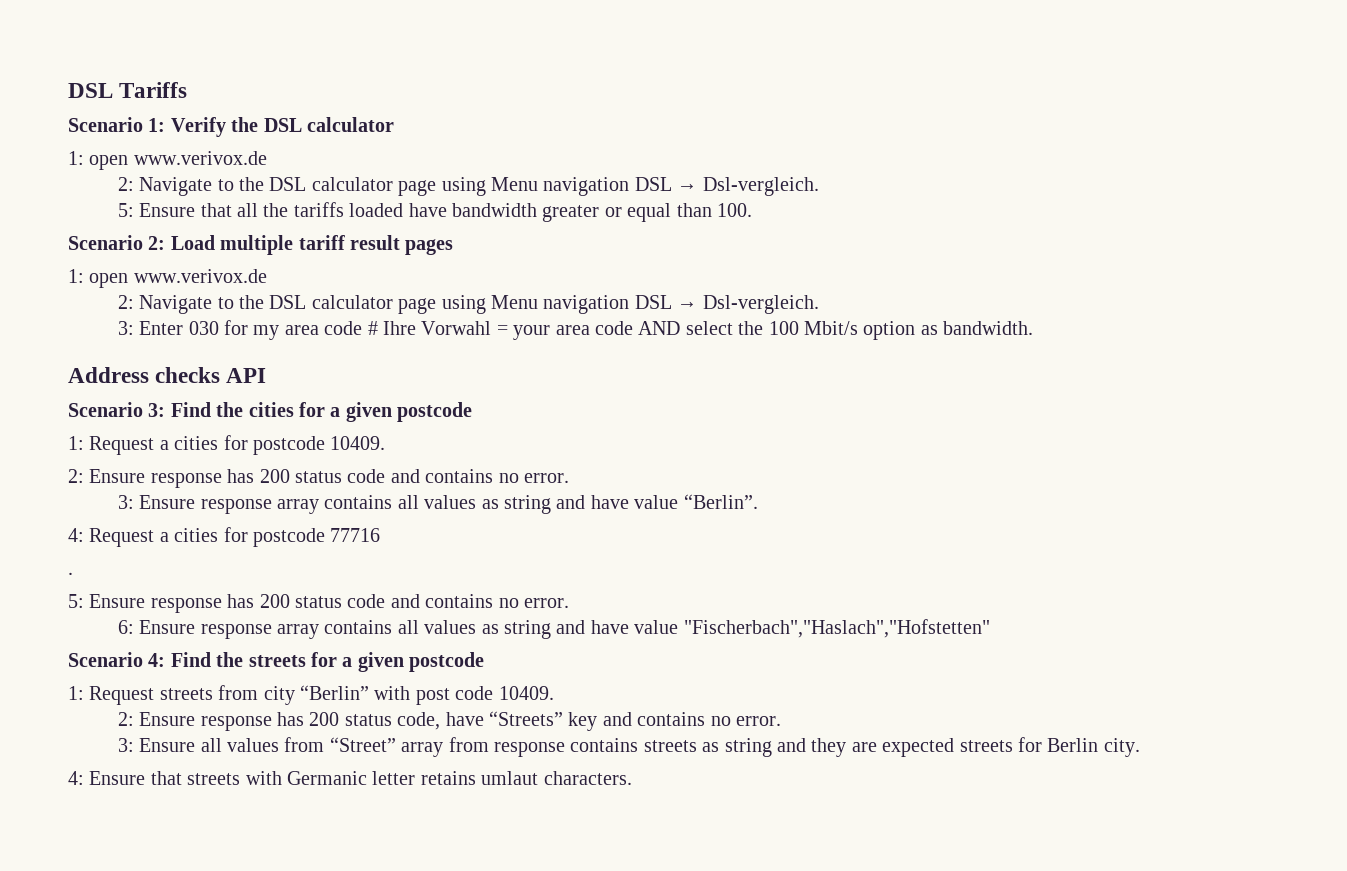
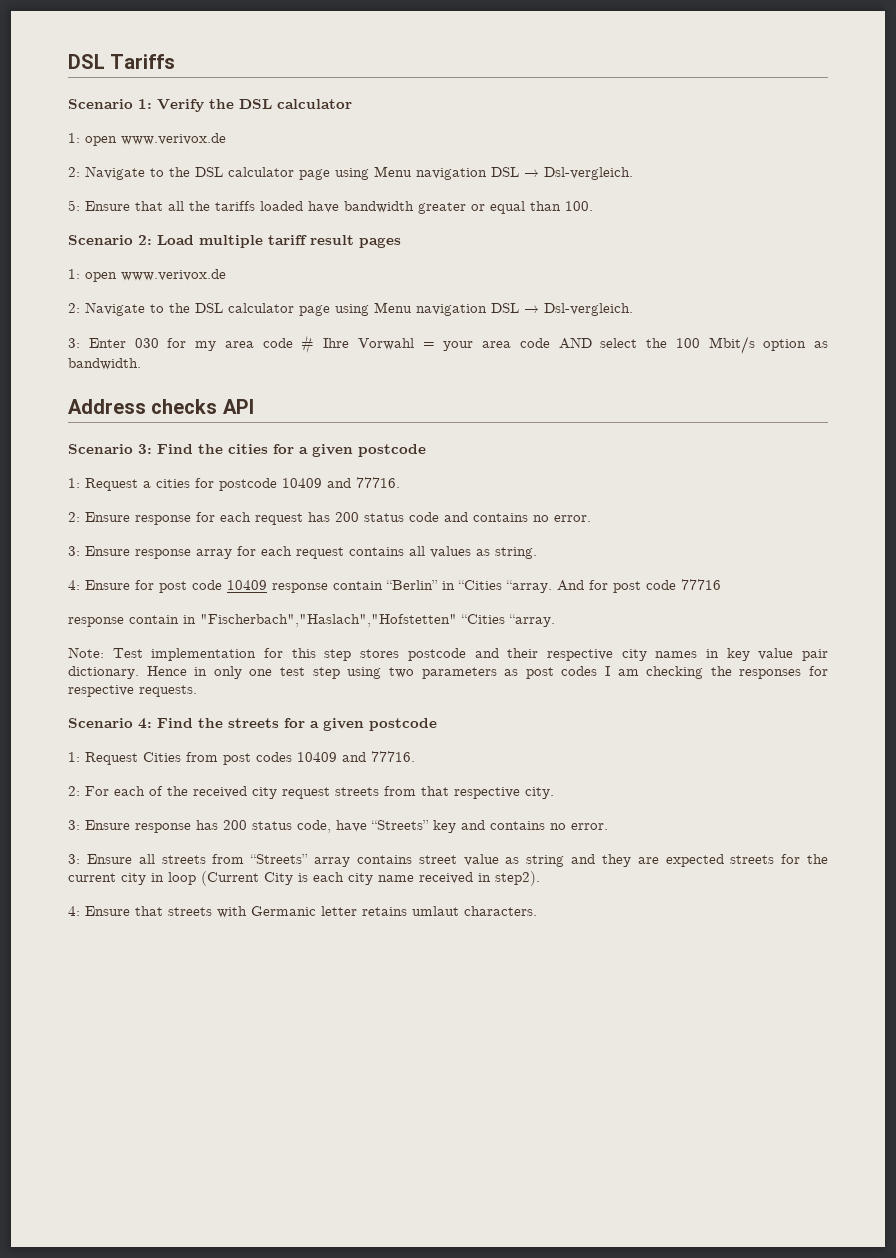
- 1: Request a cities for postcode 10409.
- 2: Ensure response has 200 status code and contains no error.
+ 1: Request a cities for postcode 10409 and 77716.
+ 2: Ensure response for each request has 200 status code and contains no error.
- 3: Ensure response array contains all values as string and have value “Berlin”.
- 4: Request a cities for postcode 77716
- .
- 5: Ensure response has 200 status code and contains no error.
- 6: Ensure response array contains all values as string and have value "Fischerbach","Haslach","Hofstetten"
+ 3: Ensure response array for each request contains all values as string.
+ 4: Ensure for post code 10409 response contain “Berlin” in “Cities “array. And for post code 77716
+ response contain in "Fischerbach","Haslach","Hofstetten" “Cities “array.
+ Note: Test implementation for this step stores postcode and their respective city names in key value pair dictionary. Hence in only one test step using two parameters as post codes I am checking the responses for respective requests.
- 1: Request streets from city “Berlin” with post code 10409.
- 2: Ensure response has 200 status code, have “Streets” key and contains no error.
+ 1: Request Cities from post codes 10409 and 77716.
+ 2: For each of the received city request streets from that respective city.
+ 3: Ensure response has 200 status code, have “Streets” key and contains no error.
- 3: Ensure all values from “Street” array from response contains streets as string and they are expected streets for Berlin city.
+ 3: Ensure all streets from “Streets” array contains street value as string and they are expected streets for the current city in loop (Current City is each city name received in step2).

